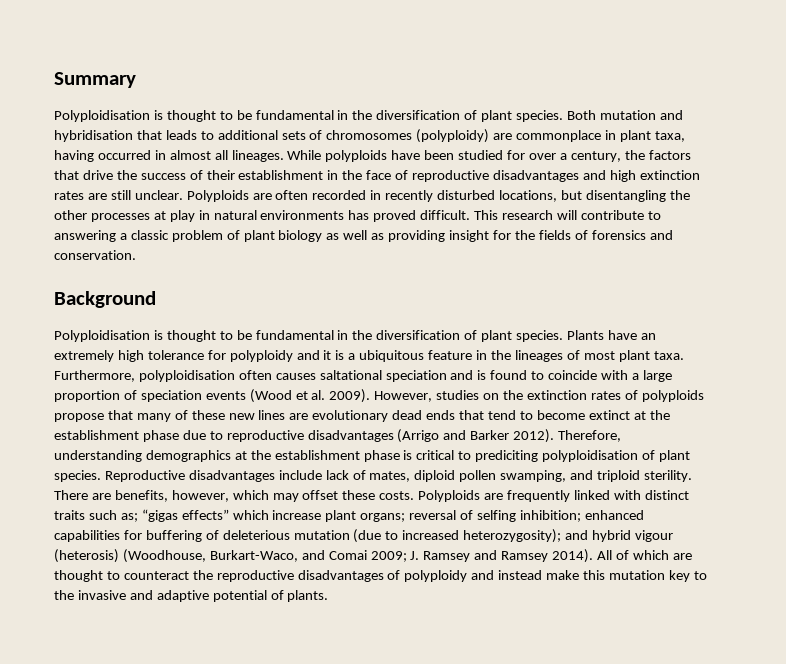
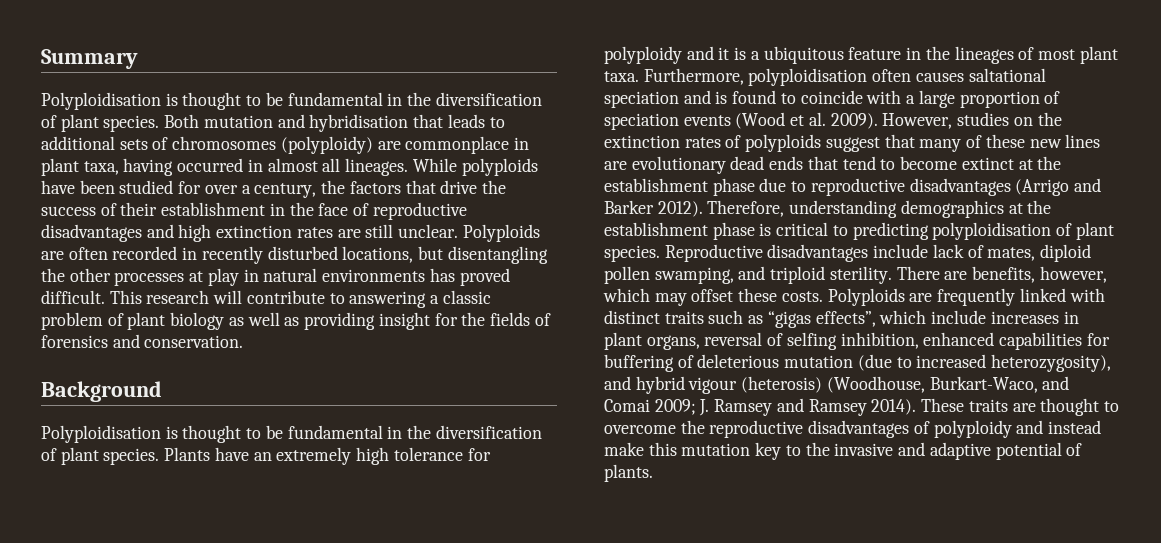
- However, studies on the extinction rates of polyploids propose that many of these new lines are evolutionary dead ends that tend to become extinct at the establishment phase due to reproductive disadvantages (Arrigo and Barker 2012).
+ However, studies on the extinction rates of polyploids suggest that many of these new lines are evolutionary dead ends that tend to become extinct at the establishment phase due to reproductive disadvantages (Arrigo and Barker 2012).
- Therefore, understanding demographics at the establishment phase is critical to prediciting polyploidisation of plant species.
+ Therefore, understanding demographics at the establishment phase is critical to predicting polyploidisation of plant species.
- Polyploids are frequently linked with distinct traits such as; “gigas effects” which increase plant organs; reversal of selfing inhibition; enhanced capabilities for buffering of deleterious mutation (due to increased heterozygosity); and hybrid vigour (heterosis) (Woodhouse, Burkart-Waco, and Comai 2009; J. Ramsey and Ramsey 2014).
+ Polyploids are frequently linked with distinct traits such as “gigas effects”, which include increases in plant organs, reversal of selfing inhibition, enhanced capabilities for buffering of deleterious mutation (due to increased heterozygosity), and hybrid vigour (heterosis) (Woodhouse, Burkart-Waco, and Comai 2009; J. Ramsey and Ramsey 2014).
- All of which are thought to counteract the reproductive disadvantages of polyploidy and instead make this mutation key to the invasive and adaptive potential of plants.
+ These traits are thought to overcome the reproductive disadvantages of polyploidy and instead make this mutation key to the invasive and adaptive potential of plants.

